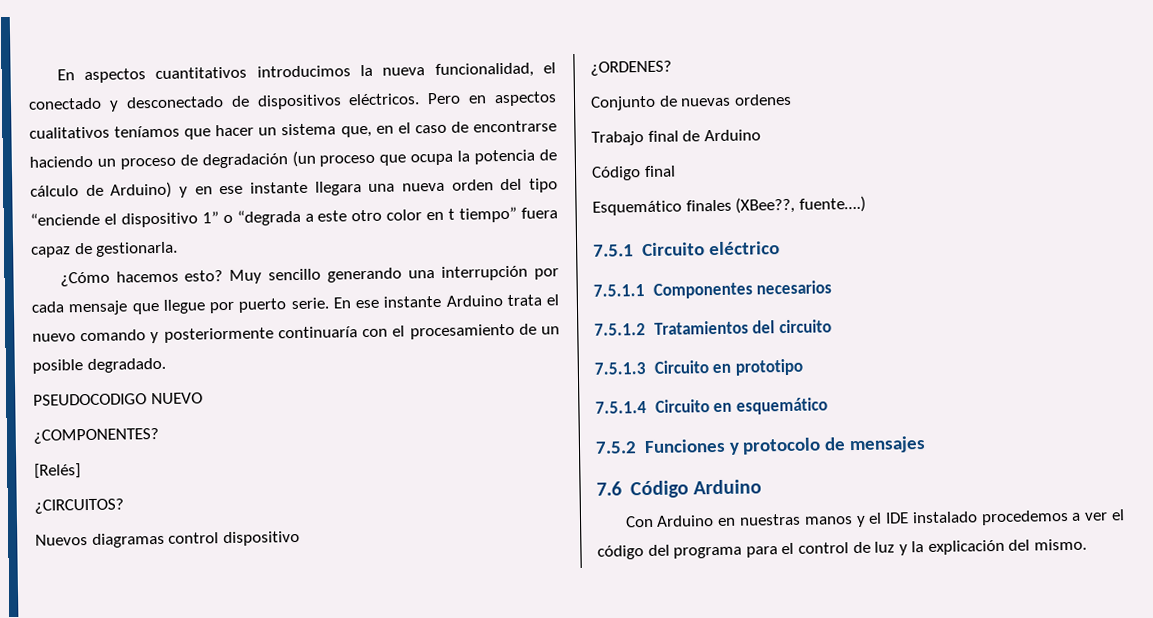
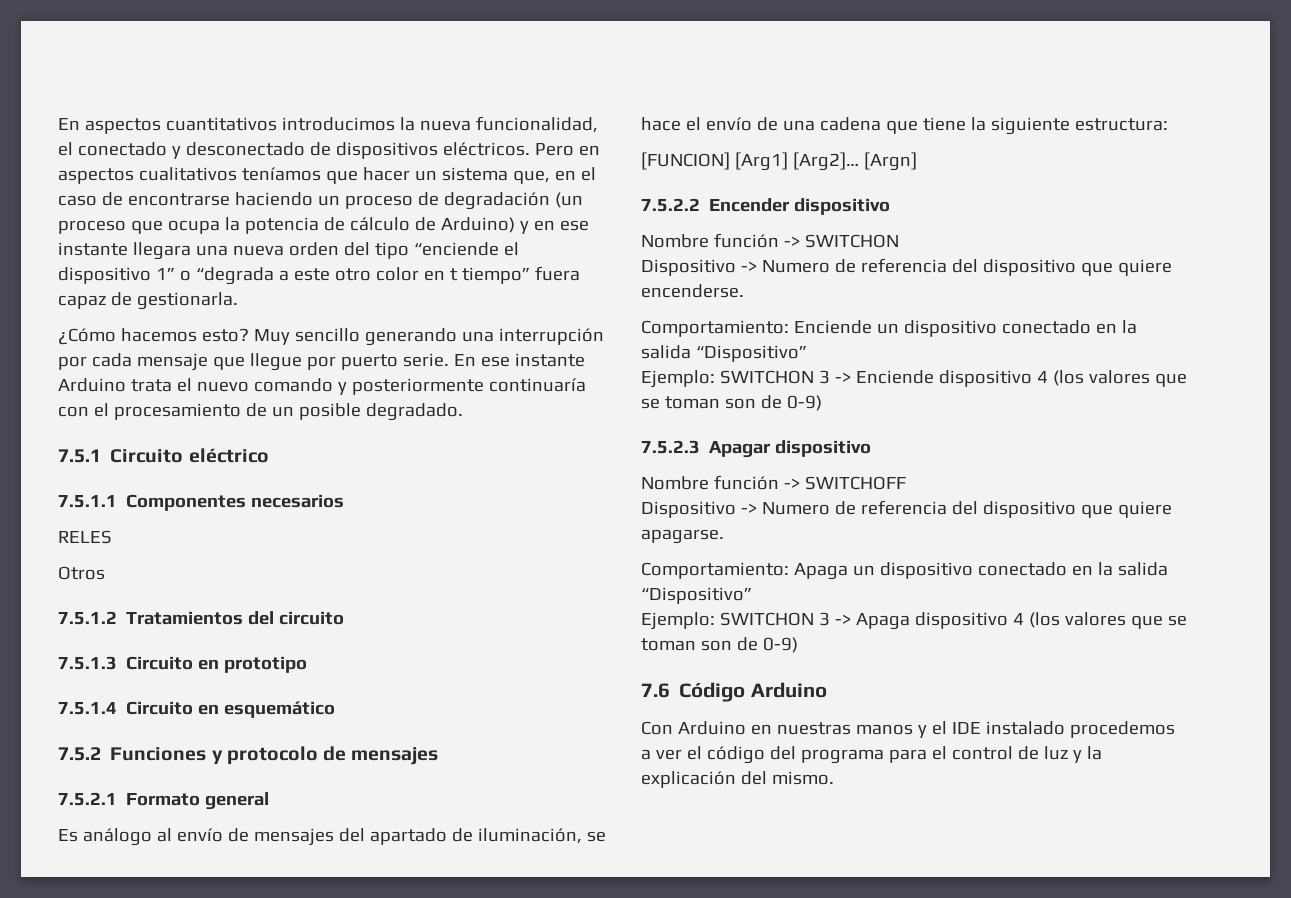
- PSEUDOCODIGO NUEVO
- ¿COMPONENTES?
- [Relés]
- ¿CIRCUITOS?
- Nuevos diagramas control dispositivo
- ¿ORDENES?
- Conjunto de nuevas ordenes
- Trabajo final de Arduino
- Código final
- Esquemático finales (XBee??, fuente….)
+ RELES
+ Otros
+ 7.5.2.1 Formato general
+ Es análogo al envío de mensajes del apartado de iluminación, se hace el envío de una cadena que tiene la siguiente estructura:
+ [FUNCION] [Arg1] [Arg2]… [Argn]
+ 7.5.2.2 Encender dispositivo
+ Nombre función -> SWITCHON
+ Dispositivo -> Numero de referencia del dispositivo que quiere encenderse.
+ Comportamiento: Enciende un dispositivo conectado en la salida “Dispositivo”
+ Ejemplo: SWITCHON 3 -> Enciende dispositivo 4 (los valores que se toman son de 0-9)
+ 7.5.2.3 Apagar dispositivo
+ Nombre función -> SWITCHOFF
+ Dispositivo -> Numero de referencia del dispositivo que quiere apagarse.
+ Comportamiento: Apaga un dispositivo conectado en la salida “Dispositivo”
+ Ejemplo: SWITCHON 3 -> Apaga dispositivo 4 (los valores que se toman son de 0-9)

